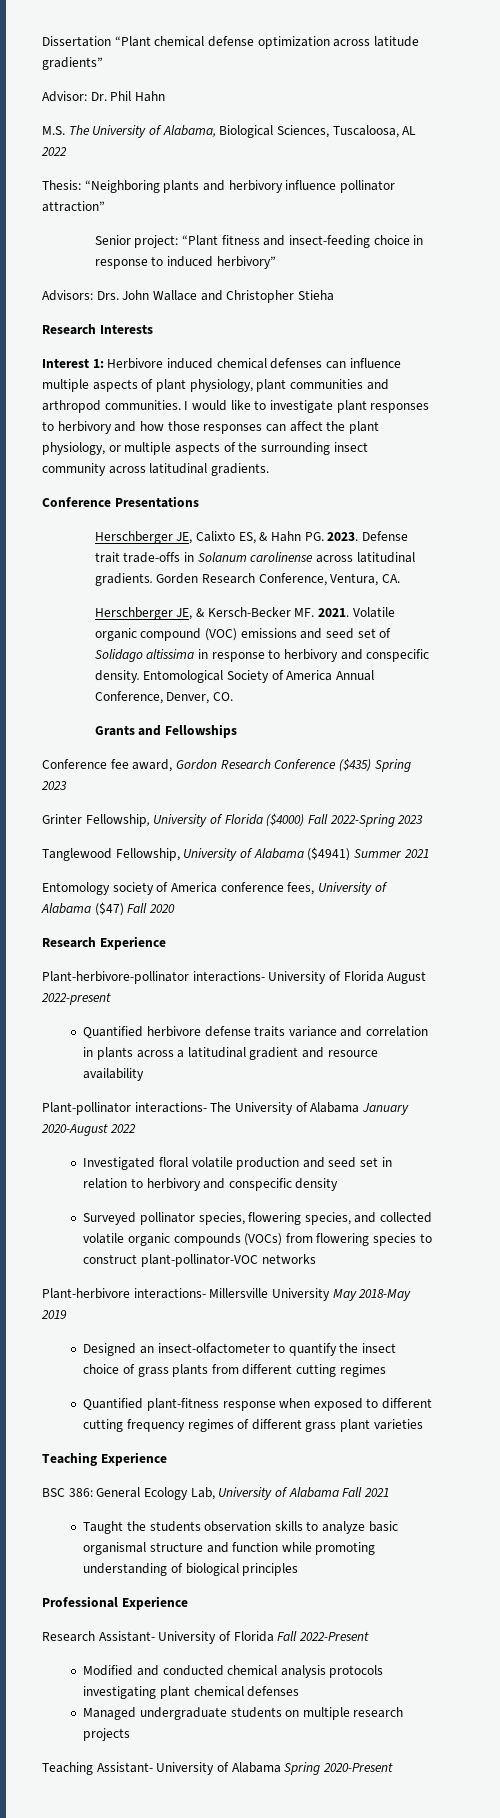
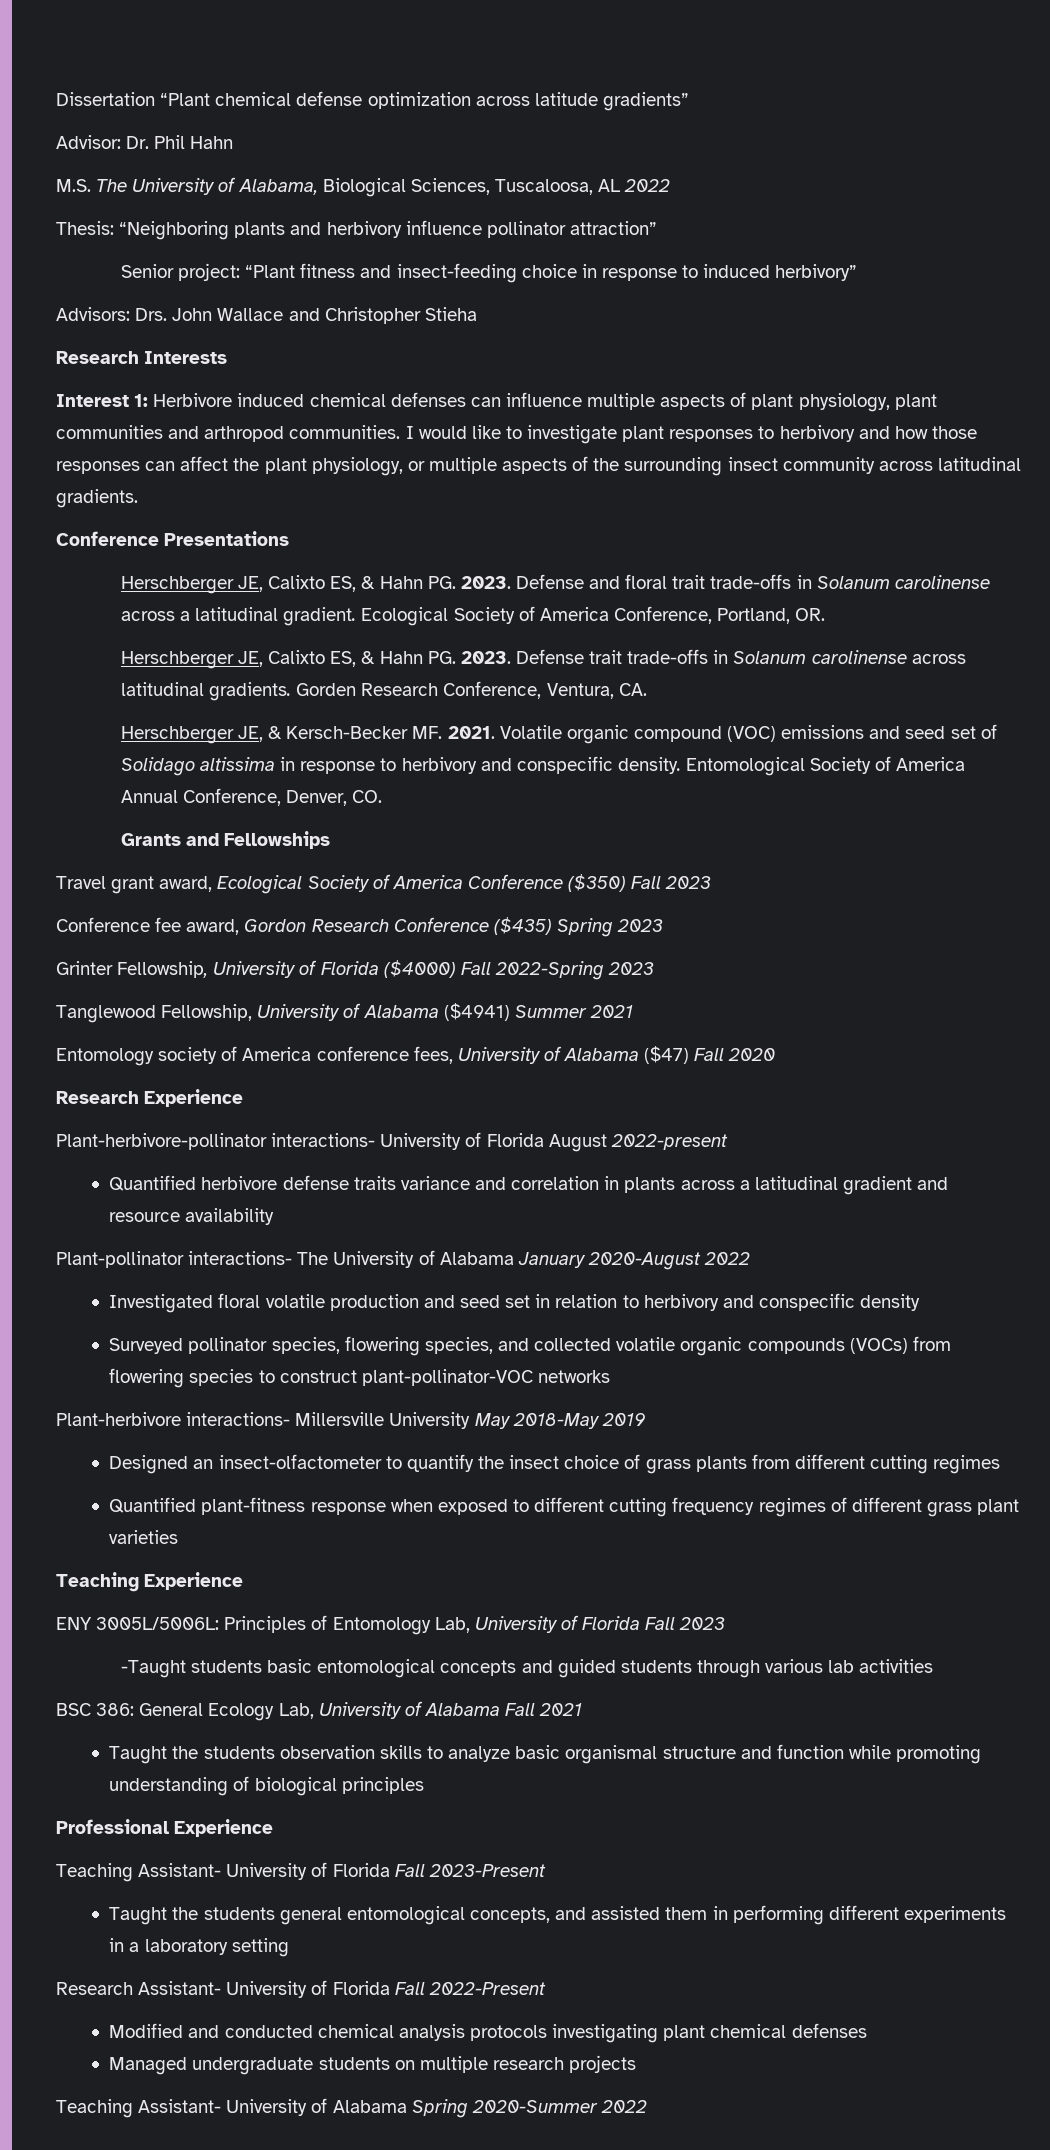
+ Herschberger JE, Calixto ES, & Hahn PG. 2023. Defense and floral trait trade-offs in Solanum carolinense across a latitudinal gradient. Ecological Society of America Conference, Portland, OR.
+ Travel grant award, Ecological Society of America Conference ($350) Fall 2023
+ ENY 3005L/5006L: Principles of Entomology Lab, University of Florida Fall 2023
+ -Taught students basic entomological concepts and guided students through various lab activities
+ Teaching Assistant- University of Florida Fall 2023-Present
+ Taught the students general entomological concepts, and assisted them in performing different experiments in a laboratory setting
- Teaching Assistant- University of Alabama Spring 2020-Present
+ Teaching Assistant- University of Alabama Spring 2020-Summer 2022

